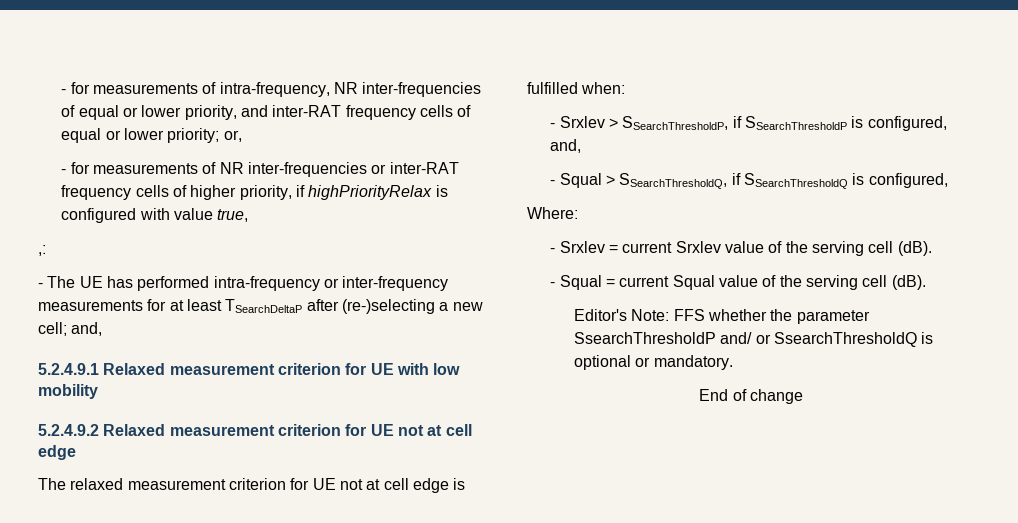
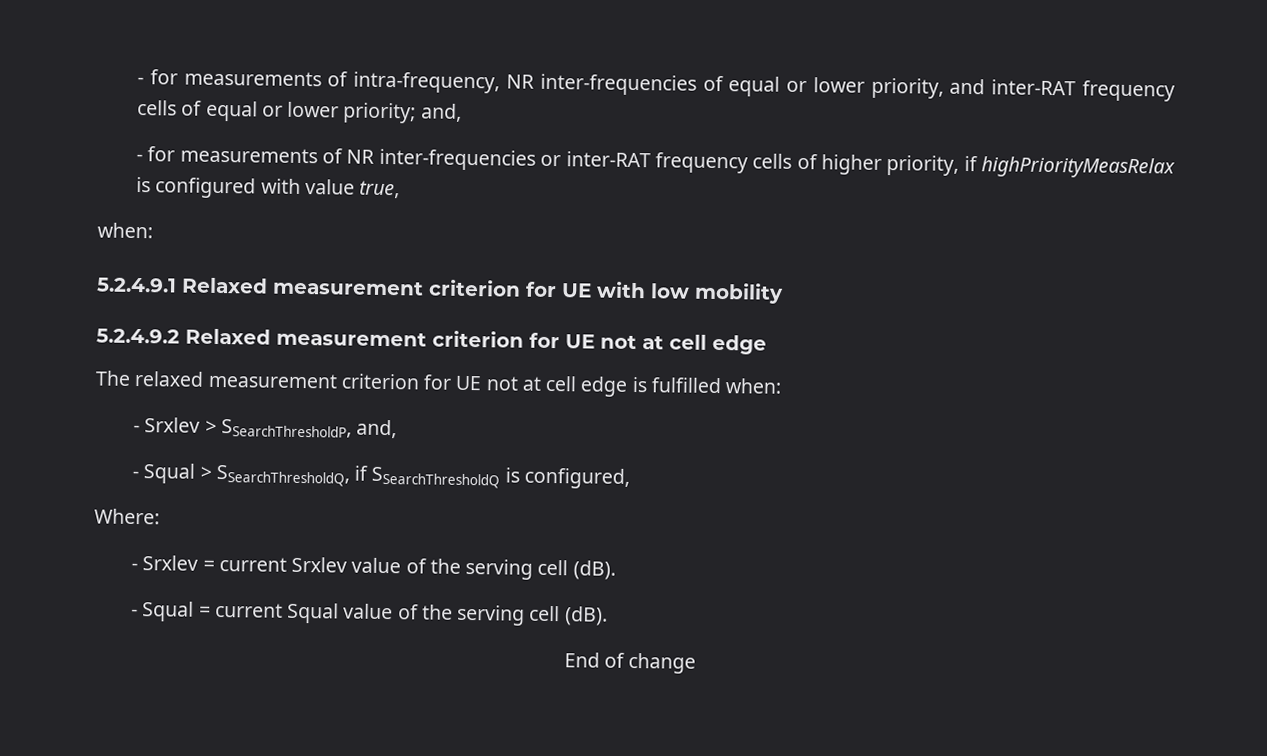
- - for measurements of intra-frequency, NR inter-frequencies of equal or lower priority, and inter-RAT frequency cells of equal or lower priority; or,
+ - for measurements of intra-frequency, NR inter-frequencies of equal or lower priority, and inter-RAT frequency cells of equal or lower priority; and,
- - for measurements of NR inter-frequencies or inter-RAT frequency cells of higher priority, if highPriorityRelax is configured with value true,
- ,:
- - The UE has performed intra-frequency or inter-frequency measurements for at least TSearchDeltaP after (re-)selecting a new cell; and,
+ - for measurements of NR inter-frequencies or inter-RAT frequency cells of higher priority, if highPriorityMeasRelax is configured with value true,
+ when:
- - Srxlev > SSearchThresholdP, if SSearchThresholdP is configured, and,
+ - Srxlev > SSearchThresholdP, and,
- Editor's Note: FFS whether the parameter SsearchThresholdP and/ or SsearchThresholdQ is optional or mandatory.

